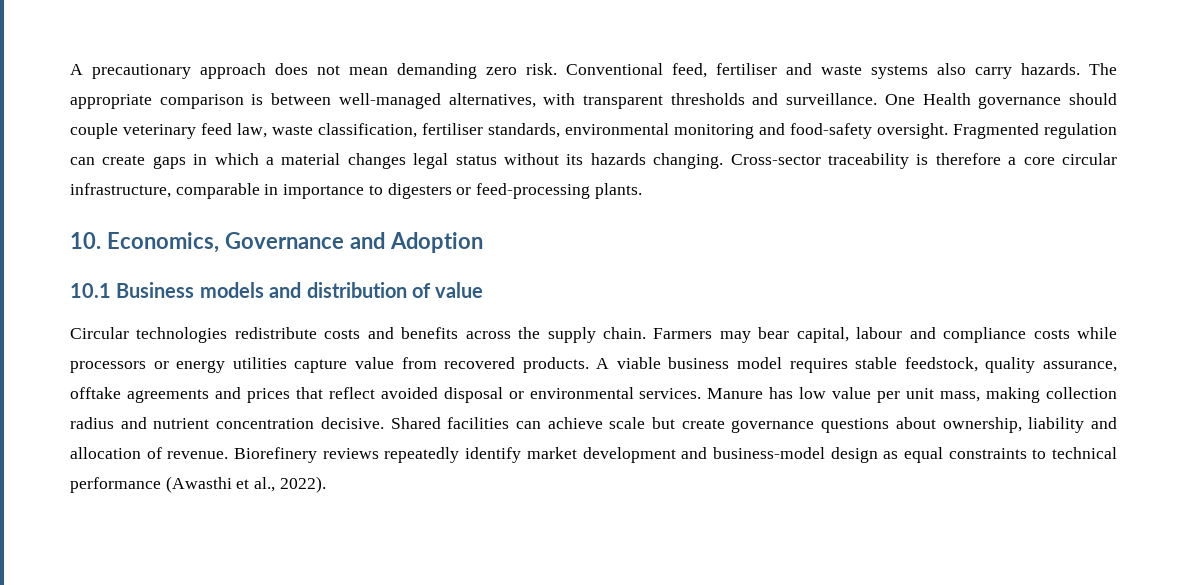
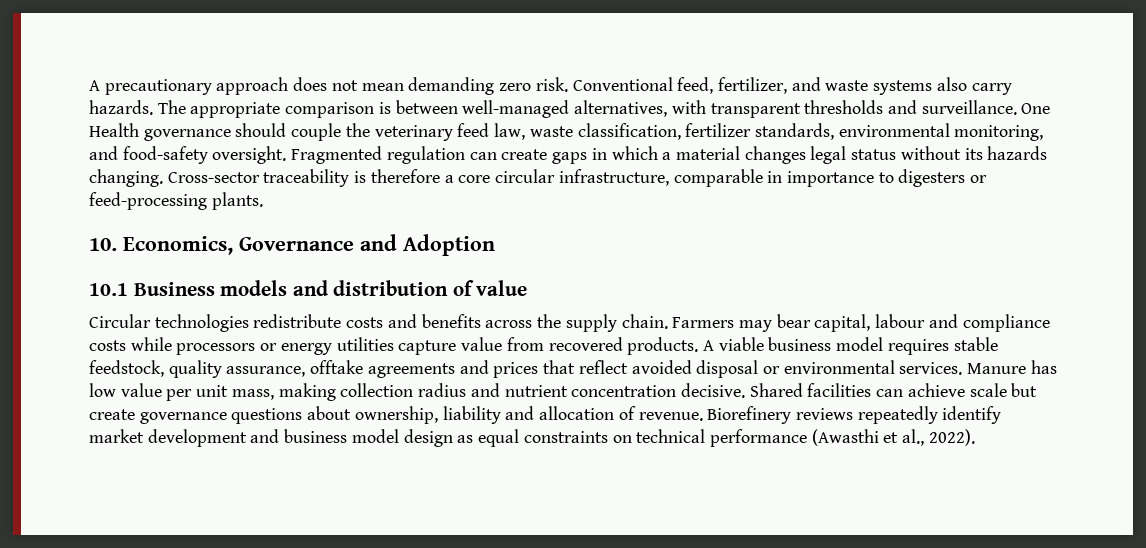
- Conventional feed, fertiliser and waste systems also carry hazards.
+ Conventional feed, fertilizer, and waste systems also carry hazards.
- One Health governance should couple veterinary feed law, waste classification, fertiliser standards, environmental monitoring and food-safety oversight.
+ One Health governance should couple the veterinary feed law, waste classification, fertilizer standards, environmental monitoring, and food-safety oversight.
- Biorefinery reviews repeatedly identify market development and business-model design as equal constraints to technical performance (Awasthi et al., 2022).
+ Biorefinery reviews repeatedly identify market development and business model design as equal constraints on technical performance (Awasthi et al., 2022).

